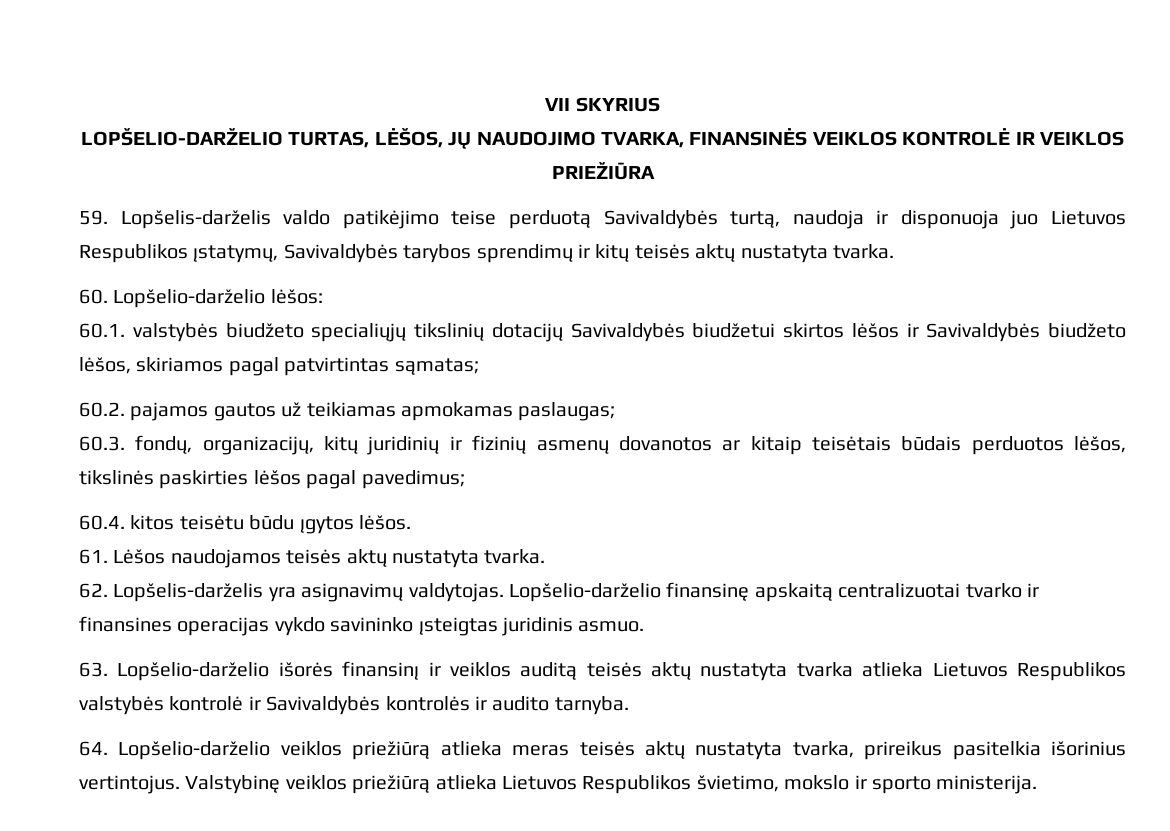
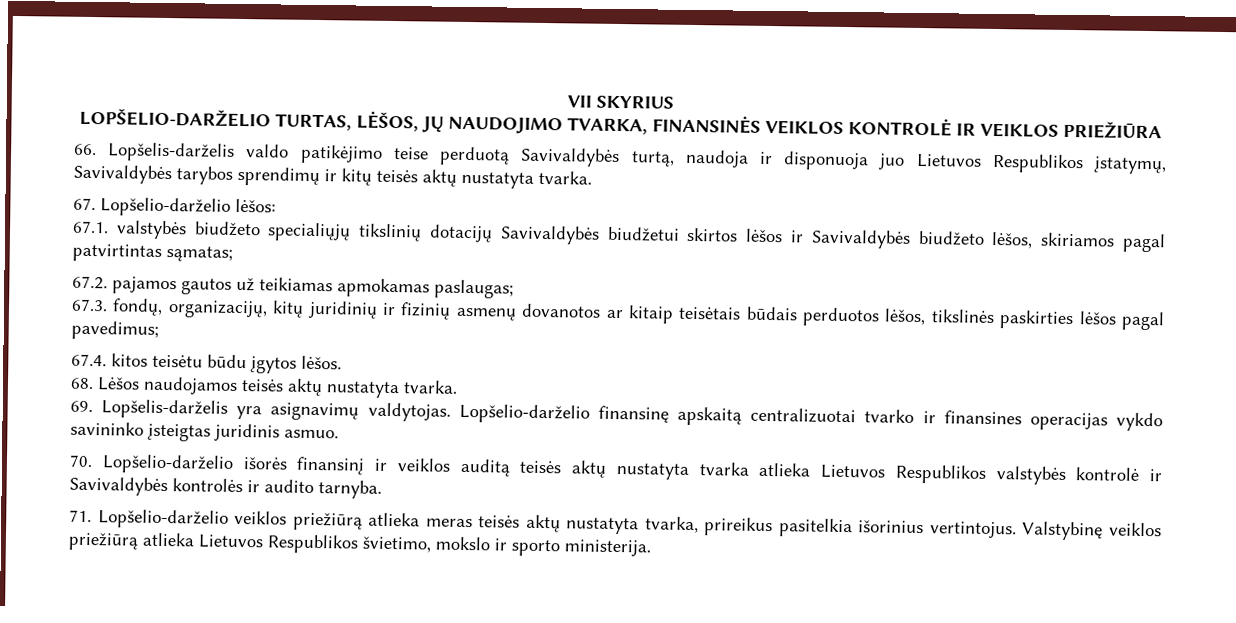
- 59. Lopšelis-darželis valdo patikėjimo teise perduotą Savivaldybės turtą, naudoja ir disponuoja juo Lietuvos Respublikos įstatymų, Savivaldybės tarybos sprendimų ir kitų teisės aktų nustatyta tvarka.
+ 66. Lopšelis-darželis valdo patikėjimo teise perduotą Savivaldybės turtą, naudoja ir disponuoja juo Lietuvos Respublikos įstatymų, Savivaldybės tarybos sprendimų ir kitų teisės aktų nustatyta tvarka.
- 60. Lopšelio-darželio lėšos:
+ 67. Lopšelio-darželio lėšos:
- 60.1. valstybės biudžeto specialiųjų tikslinių dotacijų Savivaldybės biudžetui skirtos lėšos ir Savivaldybės biudžeto lėšos, skiriamos pagal patvirtintas sąmatas;
+ 67.1. valstybės biudžeto specialiųjų tikslinių dotacijų Savivaldybės biudžetui skirtos lėšos ir Savivaldybės biudžeto lėšos, skiriamos pagal patvirtintas sąmatas;
- 60.2. pajamos gautos už teikiamas apmokamas paslaugas;
+ 67.2. pajamos gautos už teikiamas apmokamas paslaugas;
- 60.3. fondų, organizacijų, kitų juridinių ir fizinių asmenų dovanotos ar kitaip teisėtais būdais perduotos lėšos, tikslinės paskirties lėšos pagal pavedimus;
+ 67.3. fondų, organizacijų, kitų juridinių ir fizinių asmenų dovanotos ar kitaip teisėtais būdais perduotos lėšos, tikslinės paskirties lėšos pagal pavedimus;
- 60.4. kitos teisėtu būdu įgytos lėšos.
+ 67.4. kitos teisėtu būdu įgytos lėšos.
- 61. Lėšos naudojamos teisės aktų nustatyta tvarka.
+ 68. Lėšos naudojamos teisės aktų nustatyta tvarka.
- 62. Lopšelis-darželis yra asignavimų valdytojas.
+ 69. Lopšelis-darželis yra asignavimų valdytojas.
- 63. Lopšelio-darželio išorės finansinį ir veiklos auditą teisės aktų nustatyta tvarka atlieka Lietuvos Respublikos valstybės kontrolė ir Savivaldybės kontrolės ir audito tarnyba.
+ 70. Lopšelio-darželio išorės finansinį ir veiklos auditą teisės aktų nustatyta tvarka atlieka Lietuvos Respublikos valstybės kontrolė ir Savivaldybės kontrolės ir audito tarnyba.
- 64. Lopšelio-darželio veiklos priežiūrą atlieka meras teisės aktų nustatyta tvarka, prireikus pasitelkia išorinius vertintojus.
+ 71. Lopšelio-darželio veiklos priežiūrą atlieka meras teisės aktų nustatyta tvarka, prireikus pasitelkia išorinius vertintojus.

